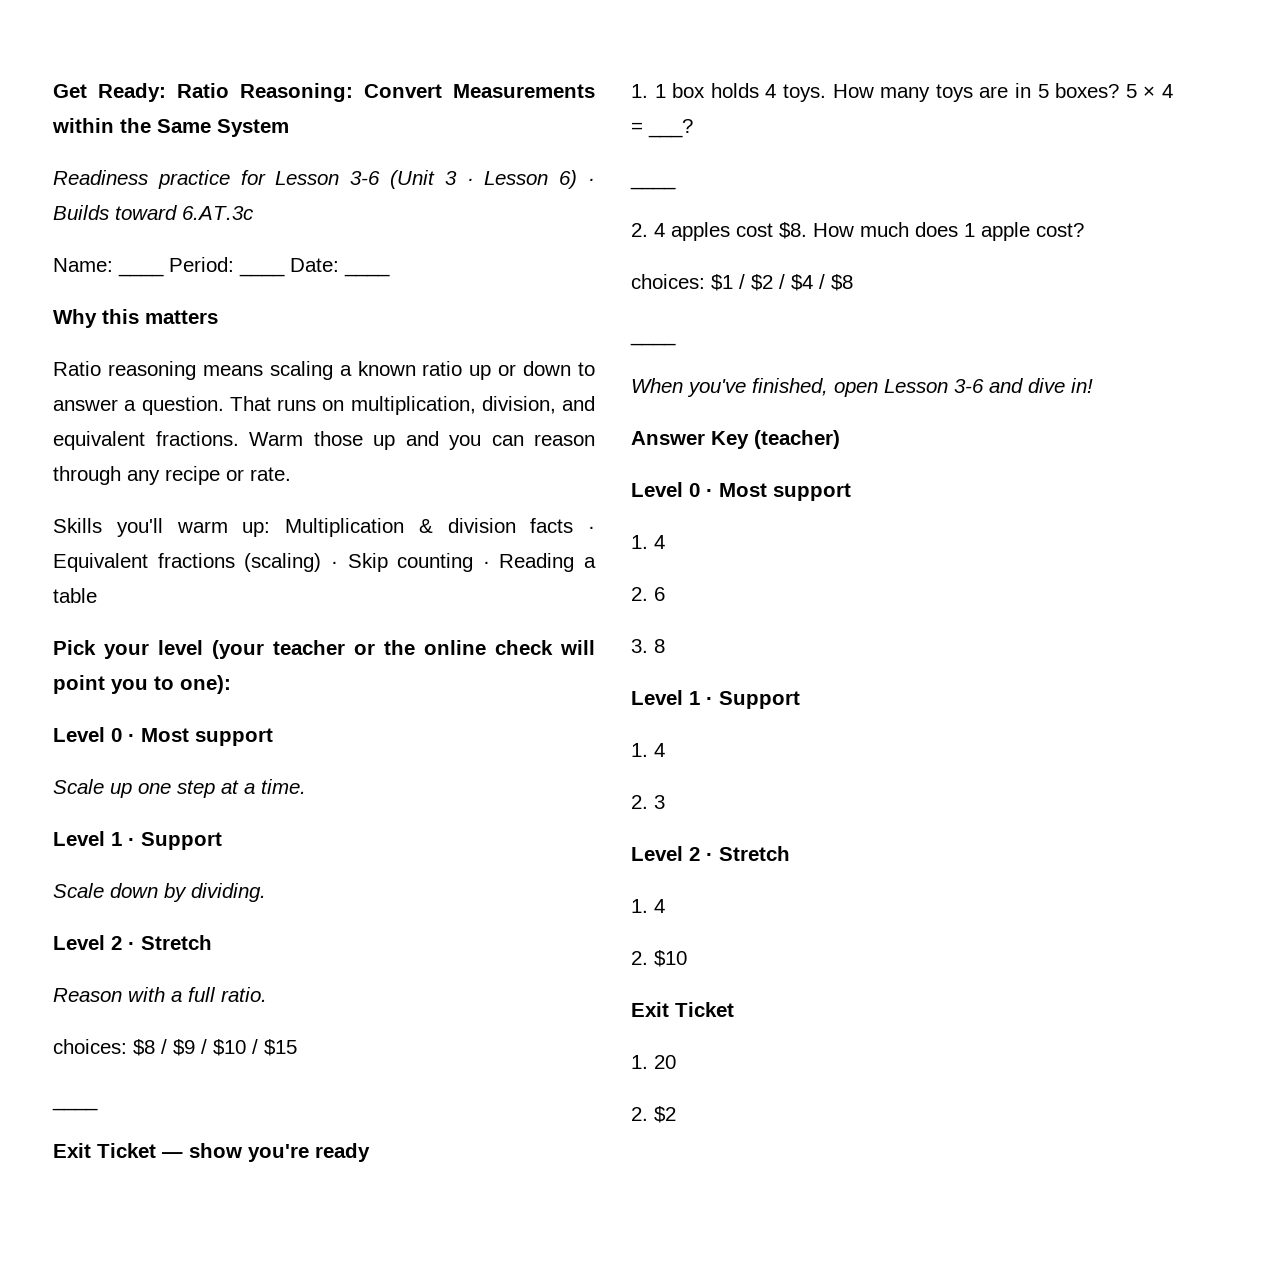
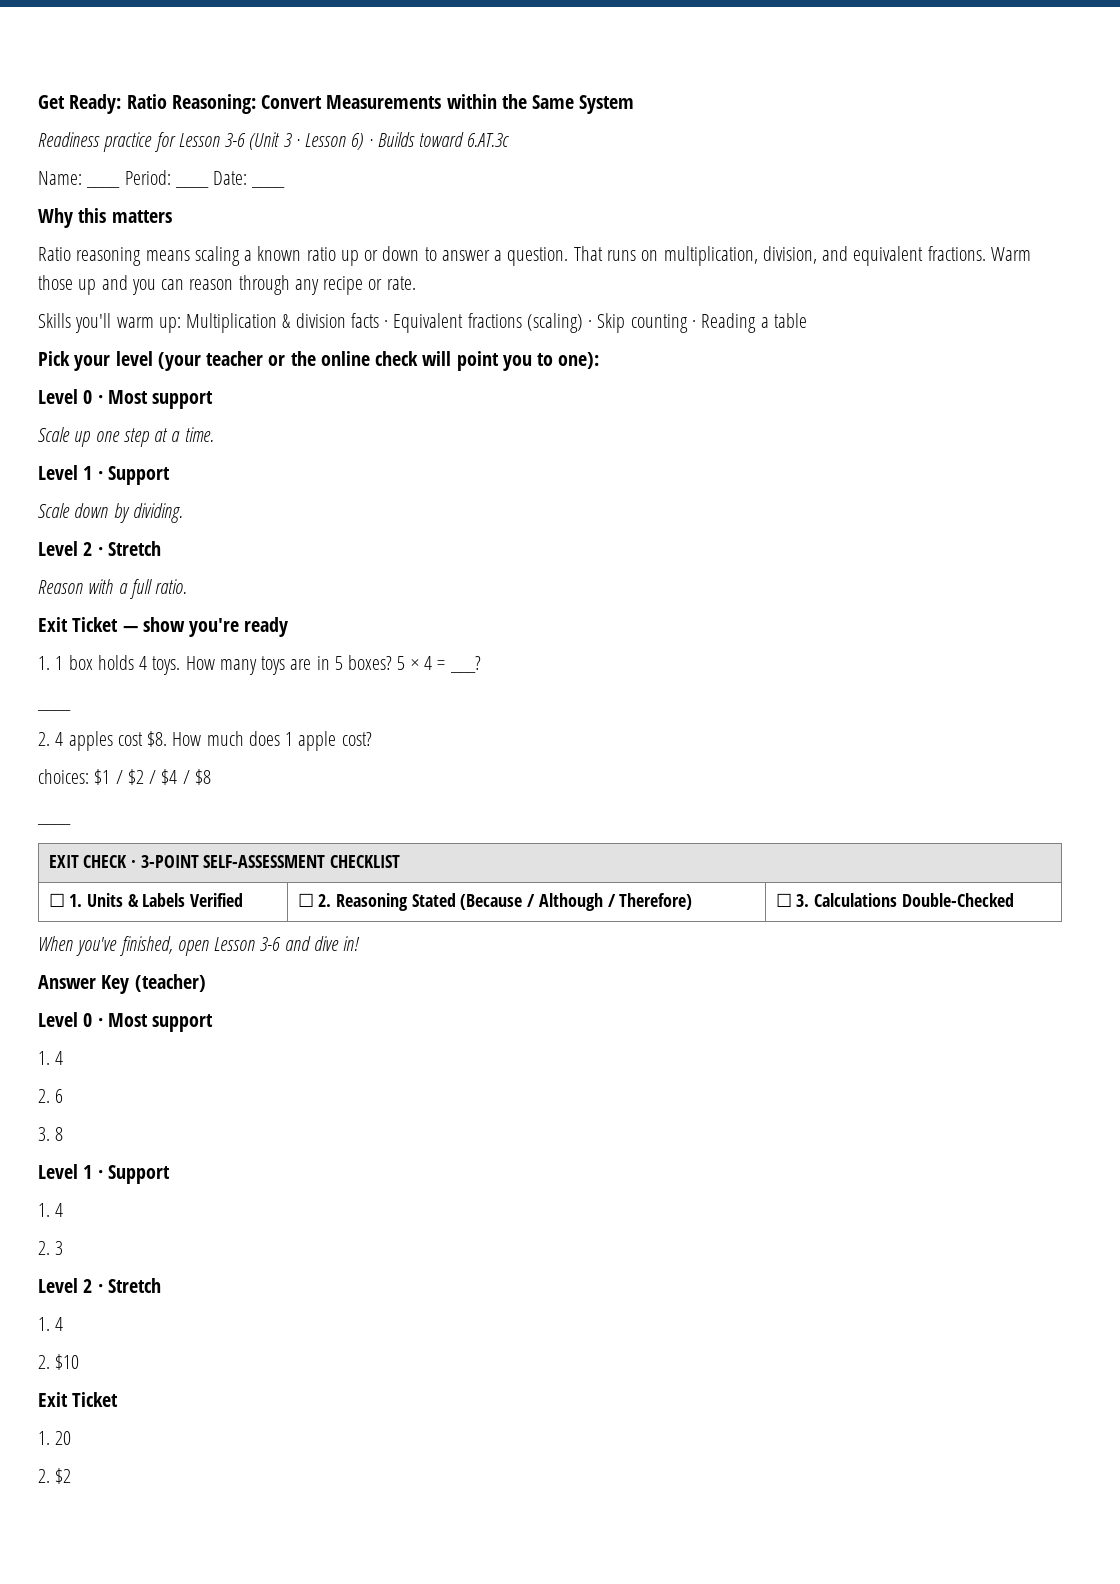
- choices: $8 / $9 / $10 / $15
- ____
+ EXIT CHECK · 3-POINT SELF-ASSESSMENT CHECKLIST
+ ☐ 1. Units & Labels Verified | ☐ 2. Reasoning Stated (Because / Although / Therefore) | ☐ 3. Calculations Double-Checked

